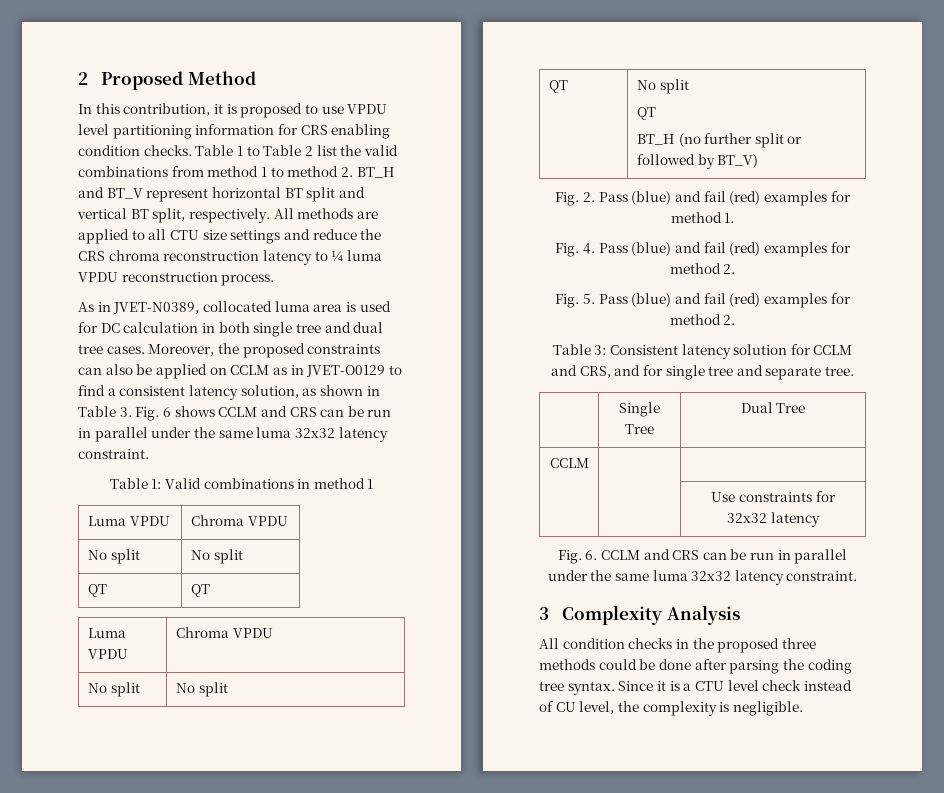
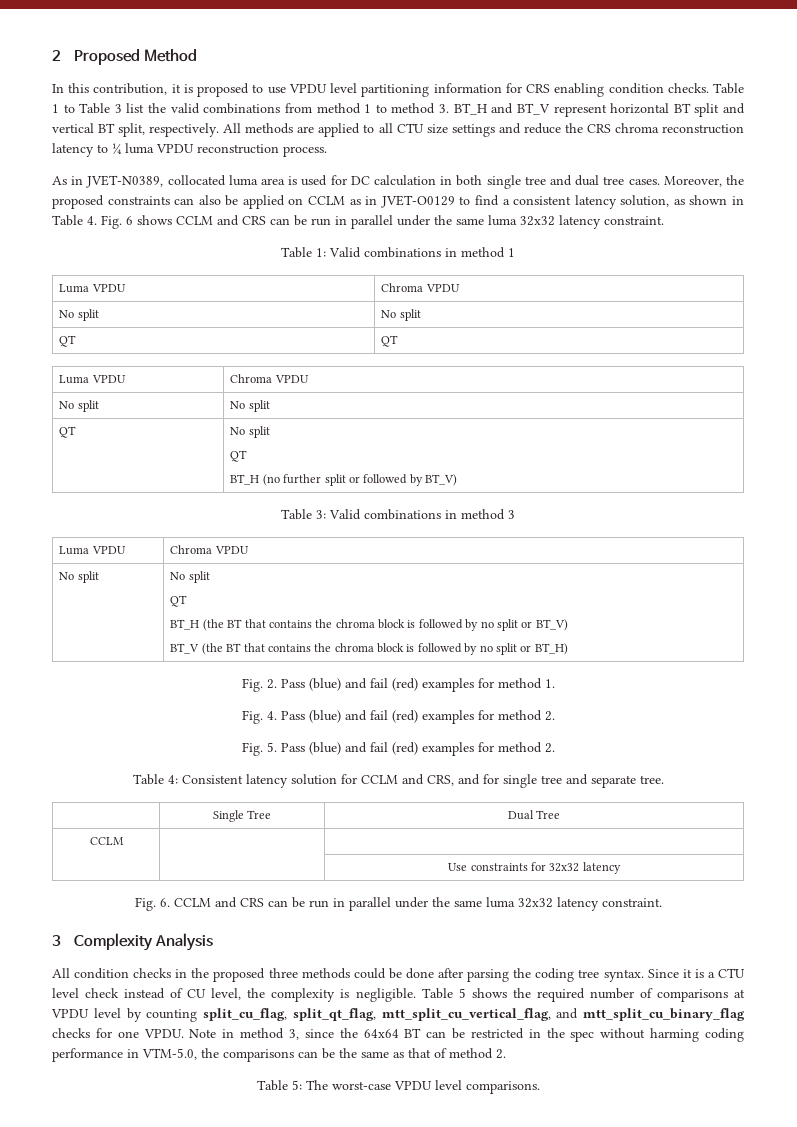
- Table 1 to Table 2 list the valid combinations from method 1 to method 2. BT_H and BT_V represent horizontal BT split and vertical BT split, respectively.
+ Table 1 to Table 3 list the valid combinations from method 1 to method 3. BT_H and BT_V represent horizontal BT split and vertical BT split, respectively.
- Moreover, the proposed constraints can also be applied on CCLM as in JVET-O0129 to find a consistent latency solution, as shown in Table 3. Fig. 6 shows CCLM and CRS can be run in parallel under the same luma 32x32 latency constraint.
+ Moreover, the proposed constraints can also be applied on CCLM as in JVET-O0129 to find a consistent latency solution, as shown in Table 4. Fig. 6 shows CCLM and CRS can be run in parallel under the same luma 32x32 latency constraint.
+ Table 3: Valid combinations in method 3
+ Luma VPDU | Chroma VPDU
+ No split | No split
+ QT
+ BT_H (the BT that contains the chroma block is followed by no split or BT_V)
+ BT_V (the BT that contains the chroma block is followed by no split or BT_H)
- Table 3: Consistent latency solution for CCLM and CRS, and for single tree and separate tree.
+ Table 4: Consistent latency solution for CCLM and CRS, and for single tree and separate tree.
+ Table 5 shows the required number of comparisons at VPDU level by counting split_cu_flag, split_qt_flag, mtt_split_cu_vertical_flag, and mtt_split_cu_binary_flag checks for one VPDU. Note in method 3, since the 64x64 BT can be restricted in the spec without harming coding performance in VTM-5.0, the comparisons can be the same as that of method 2.
+ Table 5: The worst-case VPDU level comparisons.

